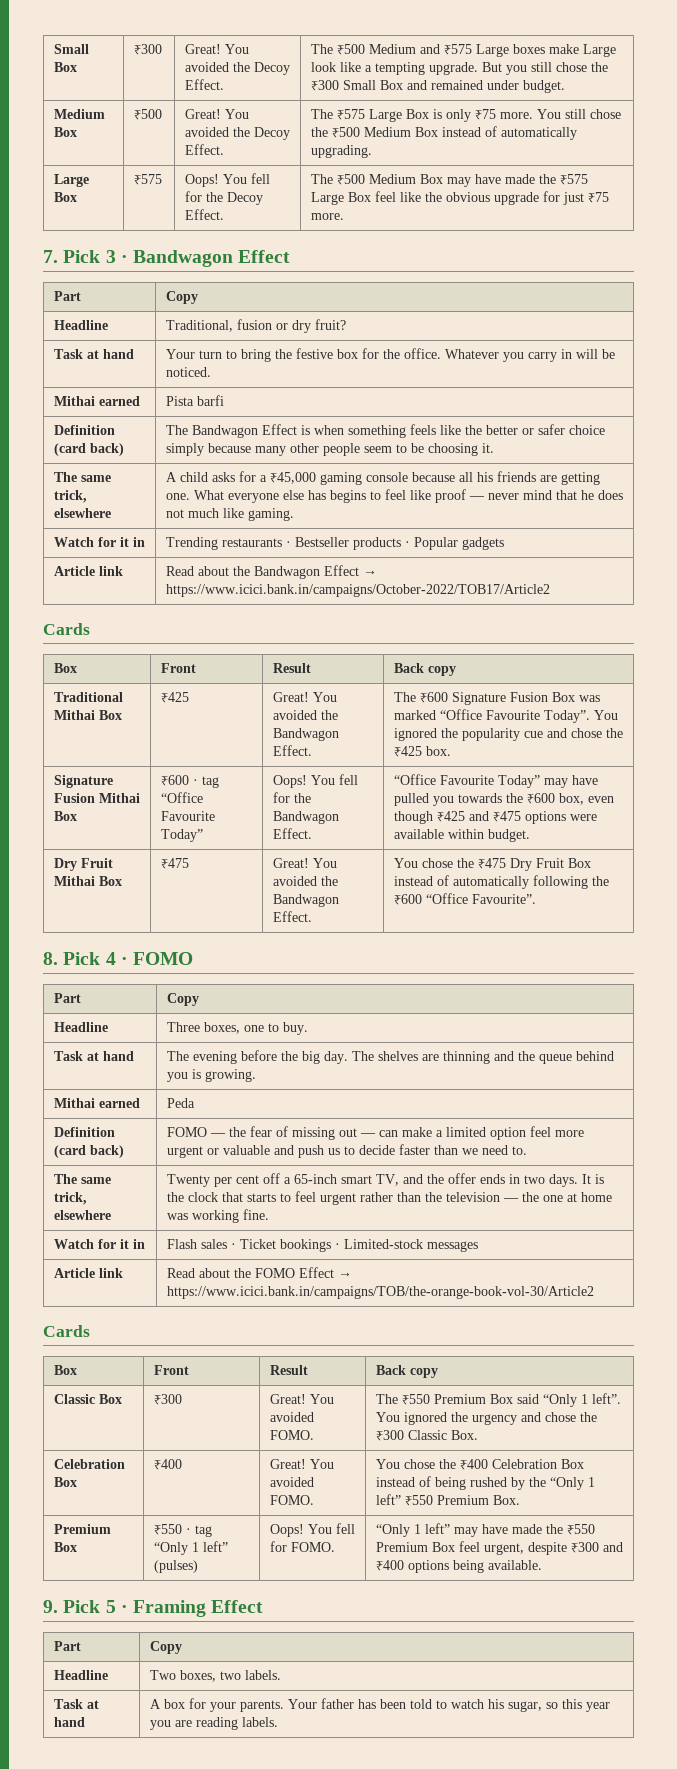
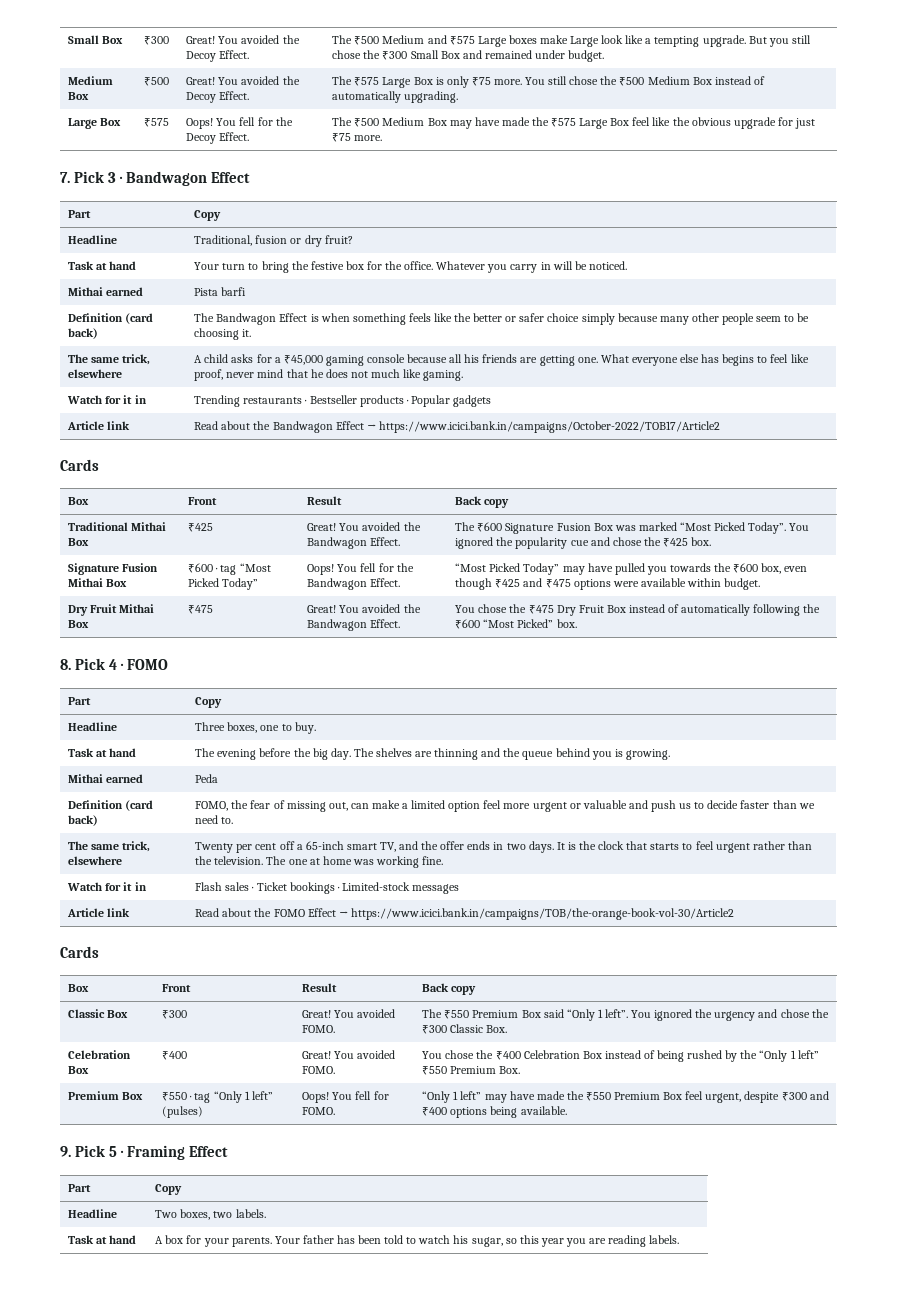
- The same trick, elsewhere | A child asks for a ₹45,000 gaming console because all his friends are getting one. What everyone else has begins to feel like proof — never mind that he does not much like gaming.
+ The same trick, elsewhere | A child asks for a ₹45,000 gaming console because all his friends are getting one. What everyone else has begins to feel like proof, never mind that he does not much like gaming.
- Traditional Mithai Box | ₹425 | Great! You avoided the Bandwagon Effect. | The ₹600 Signature Fusion Box was marked “Office Favourite Today”. You ignored the popularity cue and chose the ₹425 box.
+ Traditional Mithai Box | ₹425 | Great! You avoided the Bandwagon Effect. | The ₹600 Signature Fusion Box was marked “Most Picked Today”. You ignored the popularity cue and chose the ₹425 box.
- Signature Fusion Mithai Box | ₹600 · tag “Office Favourite Today” | Oops! You fell for the Bandwagon Effect. | “Office Favourite Today” may have pulled you towards the ₹600 box, even though ₹425 and ₹475 options were available within budget.
+ Signature Fusion Mithai Box | ₹600 · tag “Most Picked Today” | Oops! You fell for the Bandwagon Effect. | “Most Picked Today” may have pulled you towards the ₹600 box, even though ₹425 and ₹475 options were available within budget.
- Dry Fruit Mithai Box | ₹475 | Great! You avoided the Bandwagon Effect. | You chose the ₹475 Dry Fruit Box instead of automatically following the ₹600 “Office Favourite”.
+ Dry Fruit Mithai Box | ₹475 | Great! You avoided the Bandwagon Effect. | You chose the ₹475 Dry Fruit Box instead of automatically following the ₹600 “Most Picked” box.
- Definition (card back) | FOMO — the fear of missing out — can make a limited option feel more urgent or valuable and push us to decide faster than we need to.
+ Definition (card back) | FOMO, the fear of missing out, can make a limited option feel more urgent or valuable and push us to decide faster than we need to.
- The same trick, elsewhere | Twenty per cent off a 65-inch smart TV, and the offer ends in two days. It is the clock that starts to feel urgent rather than the television — the one at home was working fine.
+ The same trick, elsewhere | Twenty per cent off a 65-inch smart TV, and the offer ends in two days. It is the clock that starts to feel urgent rather than the television. The one at home was working fine.

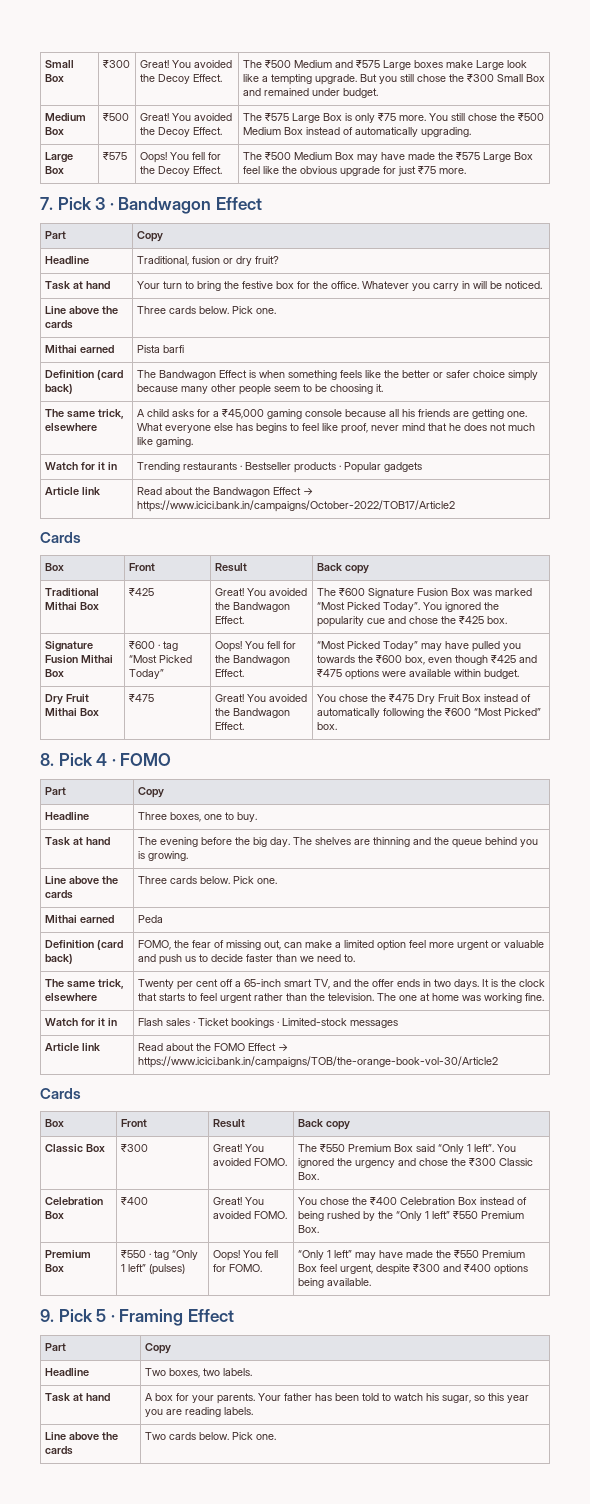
  Task at hand | Your turn to bring the festive box for the office. Whatever you carry in will be noticed.
+ Line above the cards | Three cards below. Pick one.
  Task at hand | The evening before the big day. The shelves are thinning and the queue behind you is growing.
+ Line above the cards | Three cards below. Pick one.
+ Line above the cards | Two cards below. Pick one.

